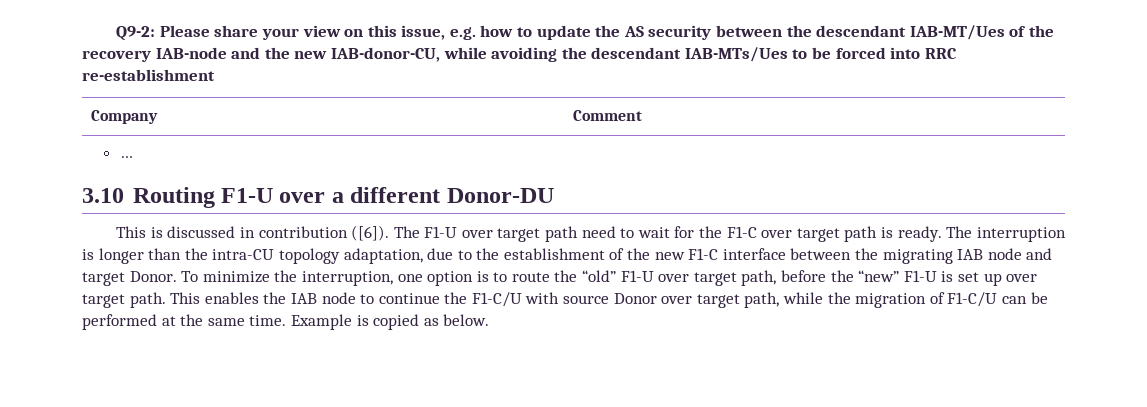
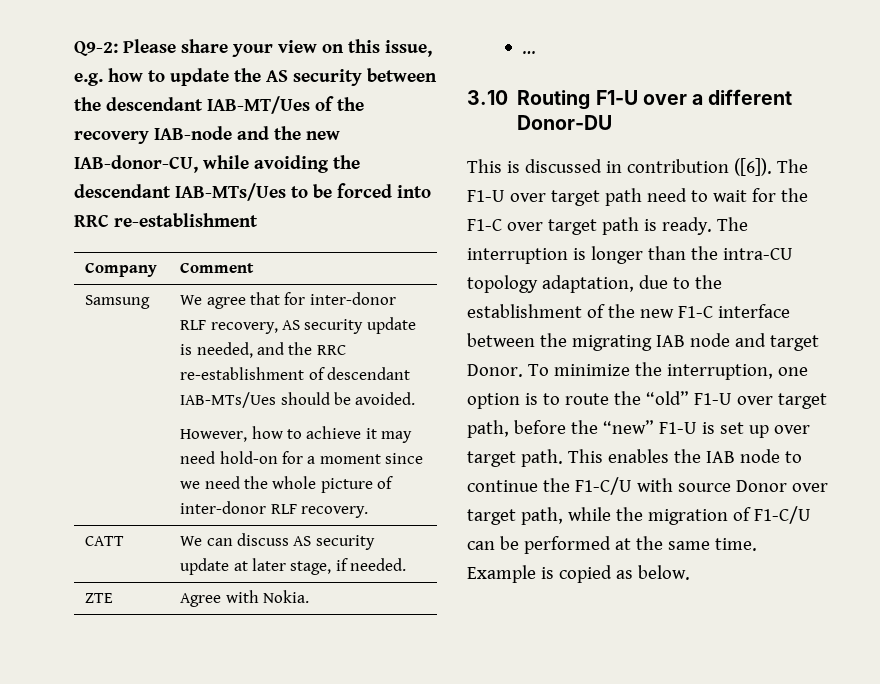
+ Samsung | We agree that for inter-donor RLF recovery, AS security update is needed, and the RRC re-establishment of descendant IAB-MTs/Ues should be avoided.
+ However, how to achieve it may need hold-on for a moment since we need the whole picture of inter-donor RLF recovery.
+ CATT | We can discuss AS security update at later stage, if needed.
+ ZTE | Agree with Nokia.

